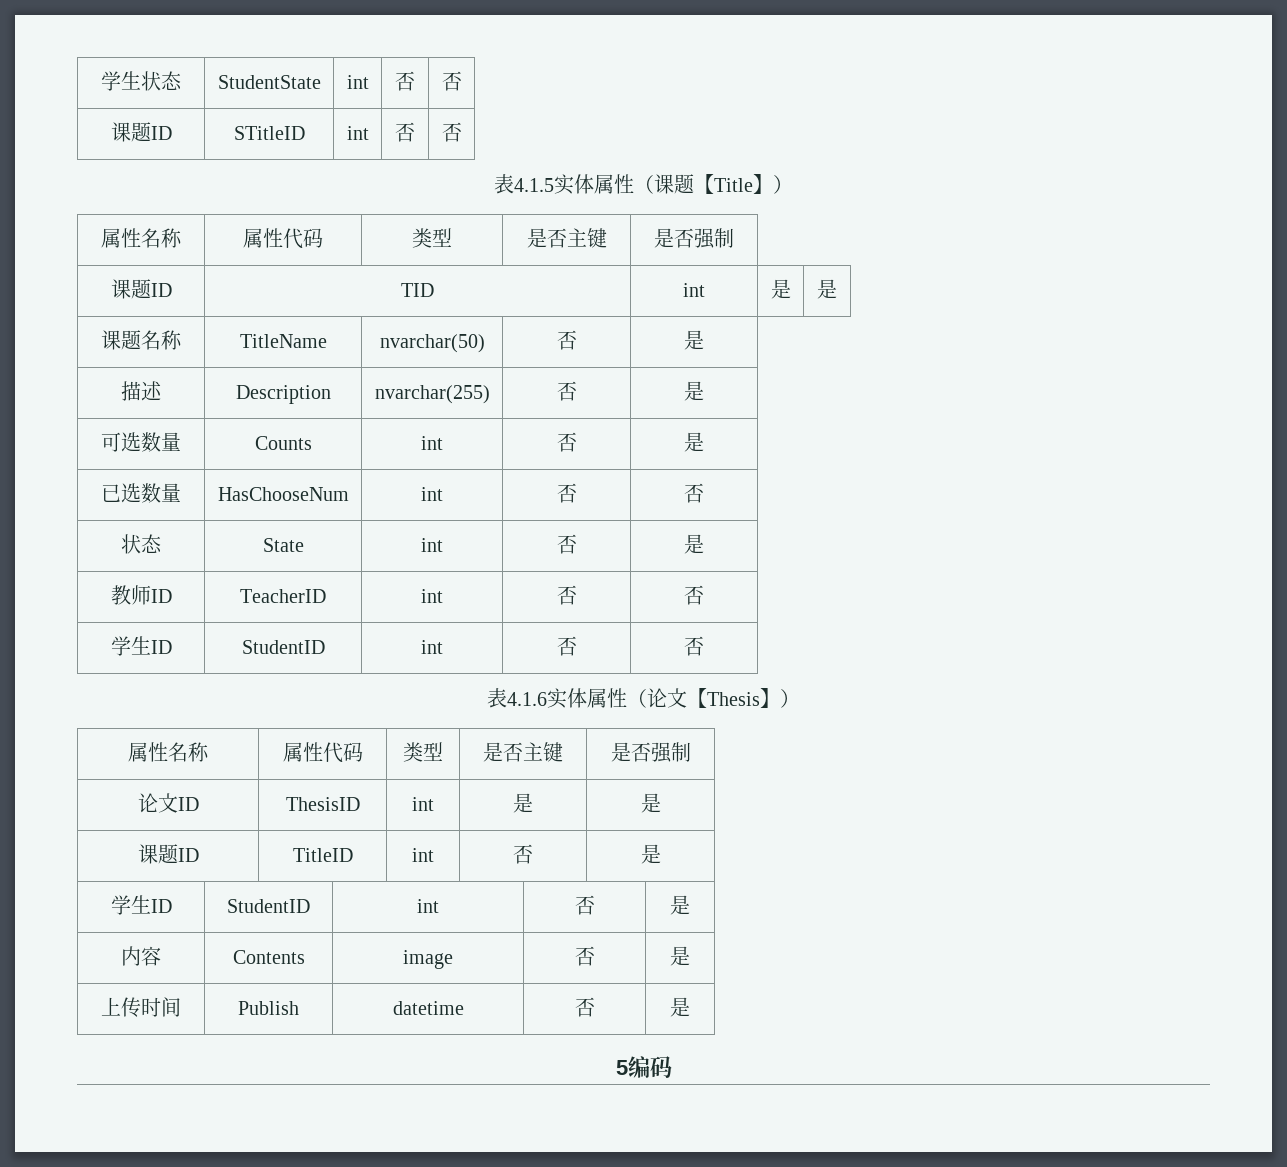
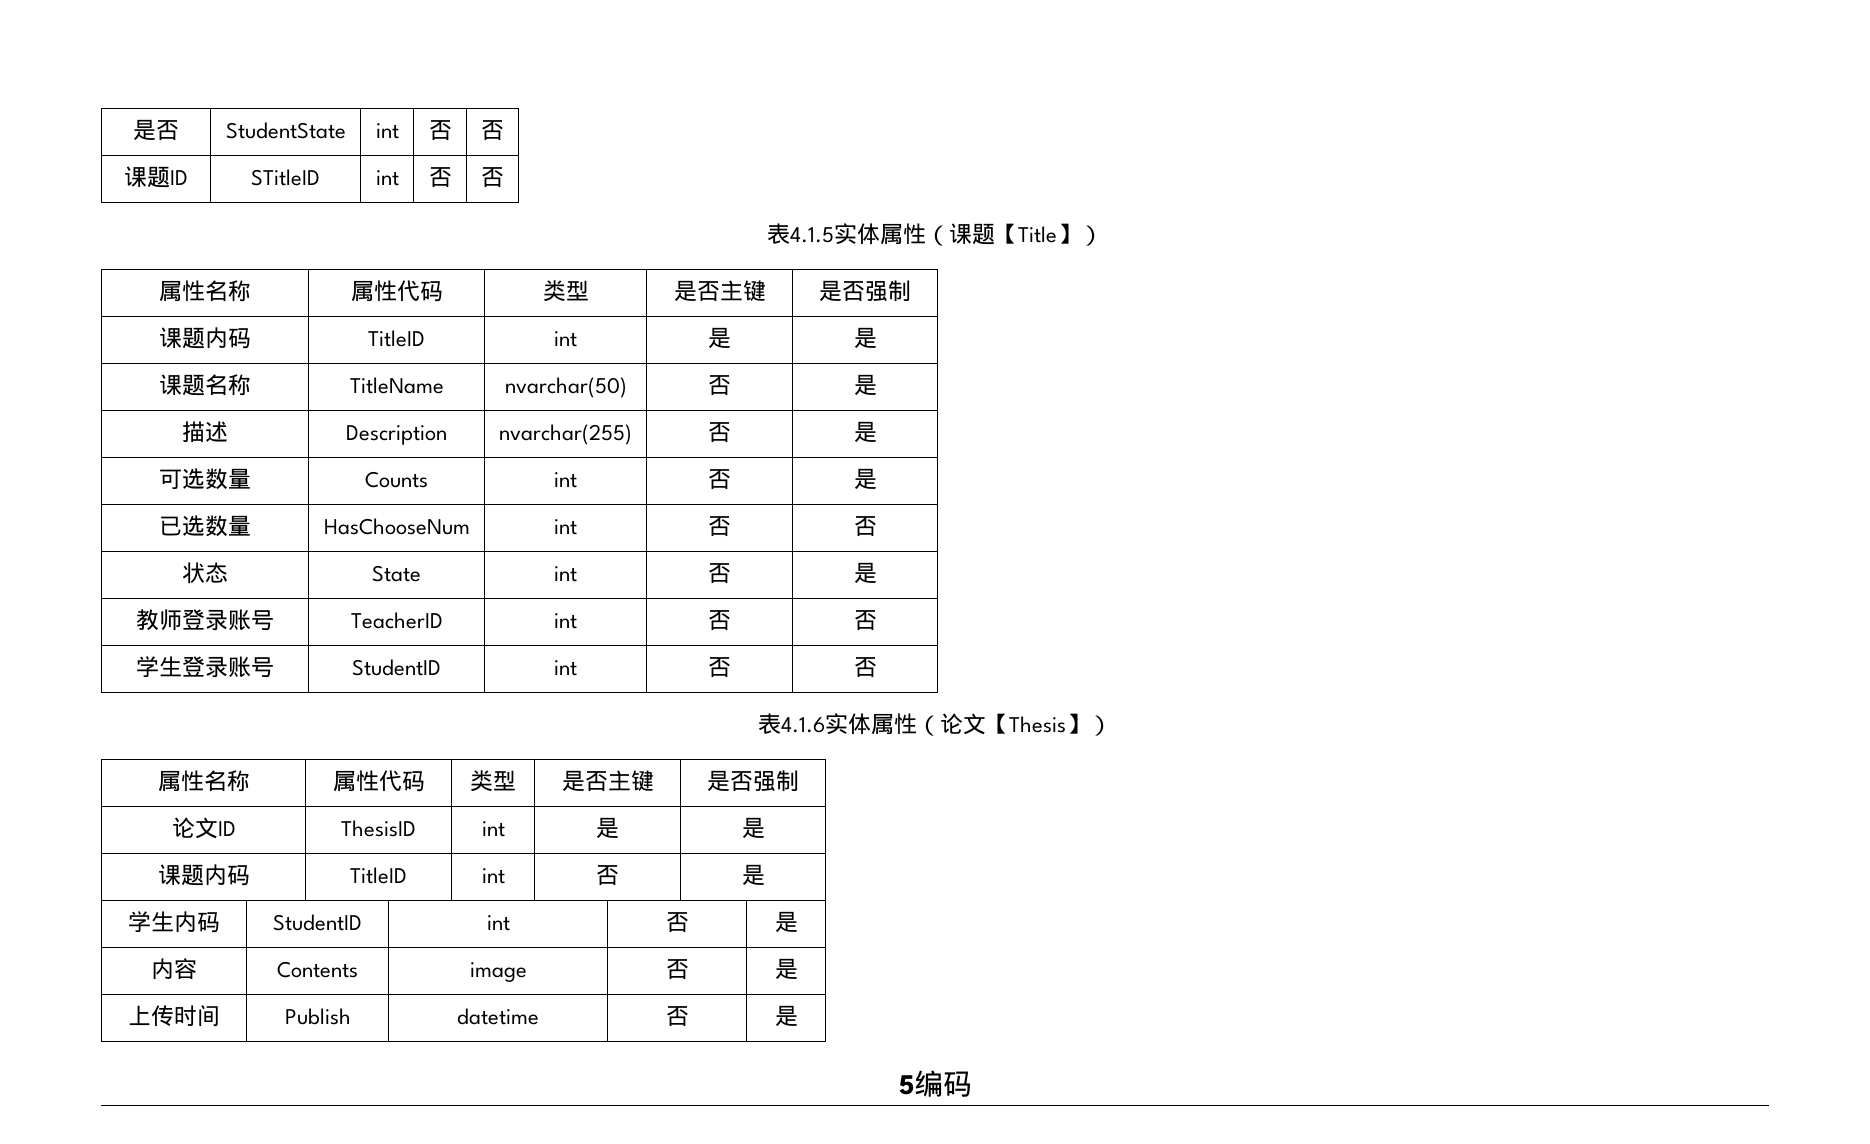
- 学生状态 | StudentState | int | 否 | 否
+ 是否 | StudentState | int | 否 | 否
- 课题ID | TID | int | 是 | 是
+ 课题内码 | TitleID | int | 是 | 是
- 教师ID | TeacherID | int | 否 | 否
+ 教师登录账号 | TeacherID | int | 否 | 否
- 学生ID | StudentID | int | 否 | 否
+ 学生登录账号 | StudentID | int | 否 | 否
- 课题ID | TitleID | int | 否 | 是
+ 课题内码 | TitleID | int | 否 | 是
- 学生ID | StudentID | int | 否 | 是
+ 学生内码 | StudentID | int | 否 | 是

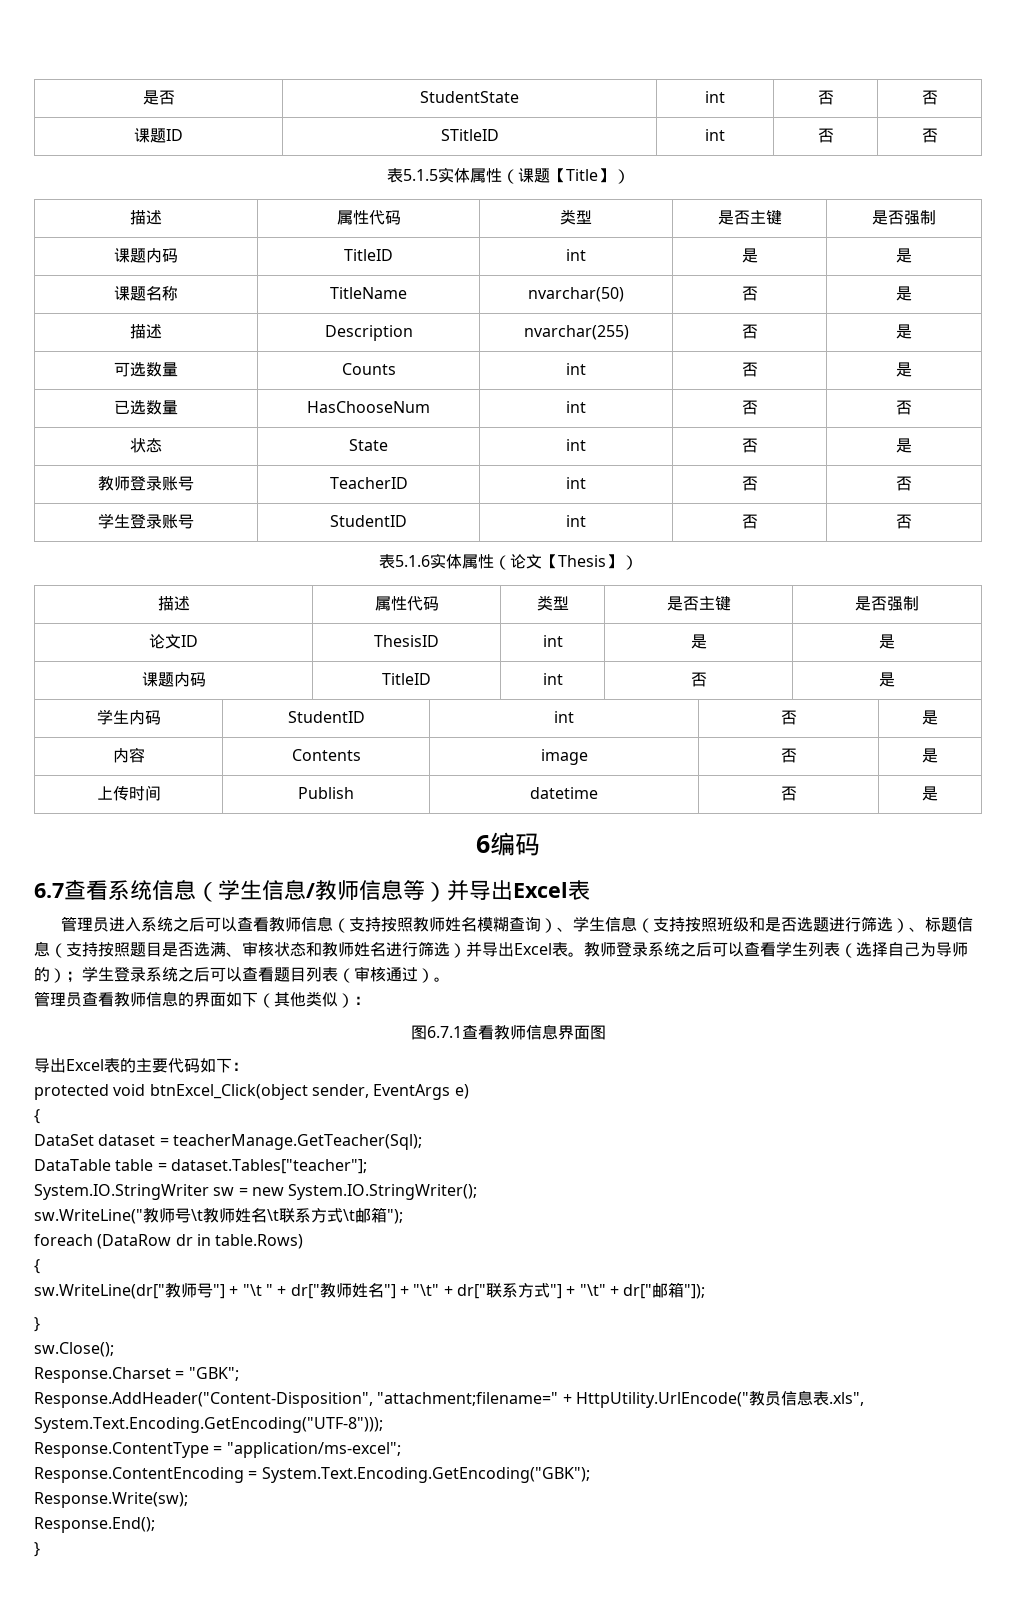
- 表4.1.5实体属性（课题【Title】）
- 属性名称 | 属性代码 | 类型 | 是否主键 | 是否强制
+ 表5.1.5实体属性（课题【Title】）
+ 描述 | 属性代码 | 类型 | 是否主键 | 是否强制
- 表4.1.6实体属性（论文【Thesis】）
- 属性名称 | 属性代码 | 类型 | 是否主键 | 是否强制
+ 表5.1.6实体属性（论文【Thesis】）
+ 描述 | 属性代码 | 类型 | 是否主键 | 是否强制
- 5编码
+ 6编码
+ 6.7查看系统信息（学生信息/教师信息等）并导出Excel表
+ 管理员进入系统之后可以查看教师信息（支持按照教师姓名模糊查询）、学生信息（支持按照班级和是否选题进行筛选）、标题信息（支持按照题目是否选满、审核状态和教师姓名进行筛选）并导出Excel表。教师登录系统之后可以查看学生列表（选择自己为导师的）；学生登录系统之后可以查看题目列表（审核通过）。
+ 管理员查看教师信息的界面如下（其他类似）：
+ 图6.7.1查看教师信息界面图
+ 导出Excel表的主要代码如下：
+ protected void btnExcel_Click(object sender, EventArgs e)
+ {
+ DataSet dataset = teacherManage.GetTeacher(Sql);
+ DataTable table = dataset.Tables["teacher"];
+ System.IO.StringWriter sw = new System.IO.StringWriter();
+ sw.WriteLine("教师号\t教师姓名\t联系方式\t邮箱");
+ foreach (DataRow dr in table.Rows)
+ {
+ sw.WriteLine(dr["教师号"] + "\t " + dr["教师姓名"] + "\t" + dr["联系方式"] + "\t" + dr["邮箱"]);
+ }
+ sw.Close();
+ Response.Charset = "GBK";
+ Response.AddHeader("Content-Disposition", "attachment;filename=" + HttpUtility.UrlEncode("教员信息表.xls", System.Text.Encoding.GetEncoding("UTF-8")));
+ Response.ContentType = "application/ms-excel";
+ Response.ContentEncoding = System.Text.Encoding.GetEncoding("GBK");
+ Response.Write(sw);
+ Response.End();
+ }

